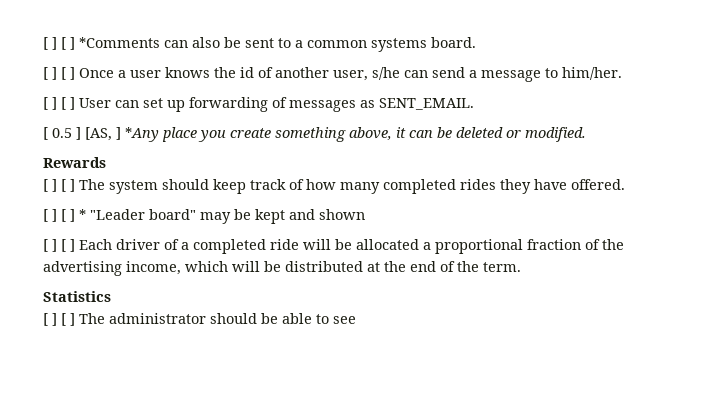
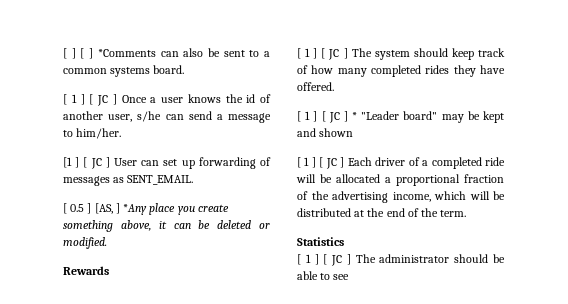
- [ ] [ ] Once a user knows the id of another user, s/he can send a message to him/her.
+ [ 1 ] [ JC ] Once a user knows the id of another user, s/he can send a message to him/her.
- [ ] [ ] User can set up forwarding of messages as SENT_EMAIL.
+ [1 ] [ JC ] User can set up forwarding of messages as SENT_EMAIL.
- [ ] [ ] The system should keep track of how many completed rides they have offered.
+ [ 1 ] [ JC ] The system should keep track of how many completed rides they have offered.
- [ ] [ ] * "Leader board" may be kept and shown
+ [ 1 ] [ JC ] * "Leader board" may be kept and shown
- [ ] [ ] Each driver of a completed ride will be allocated a proportional fraction of the advertising income, which will be distributed at the end of the term.
+ [ 1 ] [ JC ] Each driver of a completed ride will be allocated a proportional fraction of the advertising income, which will be distributed at the end of the term.
- [ ] [ ] The administrator should be able to see
+ [ 1 ] [ JC ] The administrator should be able to see

